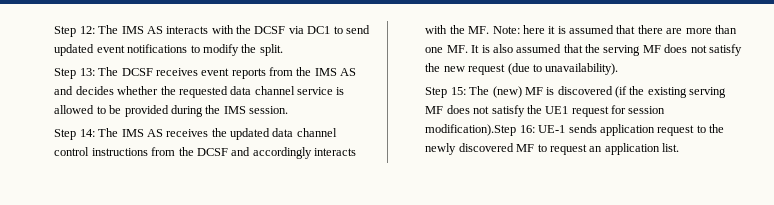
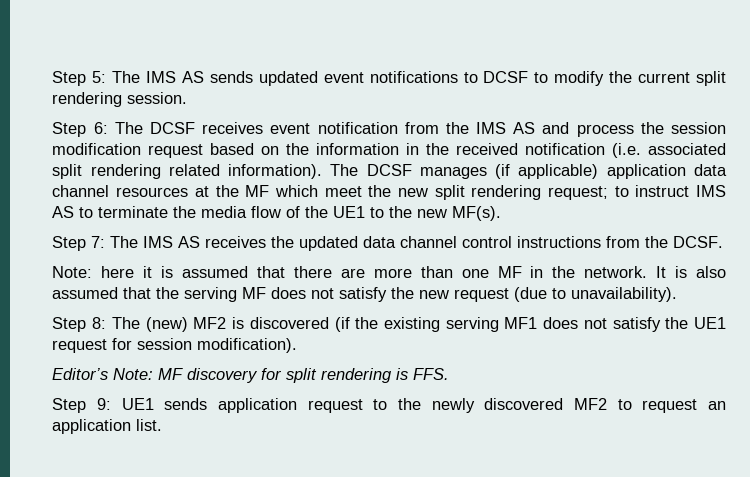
- Step 12: The IMS AS interacts with the DCSF via DC1 to send updated event notifications to modify the split.
- Step 13: The DCSF receives event reports from the IMS AS and decides whether the requested data channel service is allowed to be provided during the IMS session.
- Step 14: The IMS AS receives the updated data channel control instructions from the DCSF and accordingly interacts with the MF. Note: here it is assumed that there are more than one MF. It is also assumed that the serving MF does not satisfy the new request (due to unavailability).
+ Step 5: The IMS AS sends updated event notifications to DCSF to modify the current split rendering session.
+ Step 6: The DCSF receives event notification from the IMS AS and process the session modification request based on the information in the received notification (i.e. associated split rendering related information). The DCSF manages (if applicable) application data channel resources at the MF which meet the new split rendering request; to instruct IMS AS to terminate the media flow of the UE1 to the new MF(s).
+ Step 7: The IMS AS receives the updated data channel control instructions from the DCSF.
+ Note: here it is assumed that there are more than one MF in the network. It is also assumed that the serving MF does not satisfy the new request (due to unavailability).
- Step 15: The (new) MF is discovered (if the existing serving MF does not satisfy the UE1 request for session modification).Step 16: UE-1 sends application request to the newly discovered MF to request an application list.
+ Step 8: The (new) MF2 is discovered (if the existing serving MF1 does not satisfy the UE1 request for session modification).
+ Editor’s Note: MF discovery for split rendering is FFS.
+ Step 9: UE1 sends application request to the newly discovered MF2 to request an application list.

